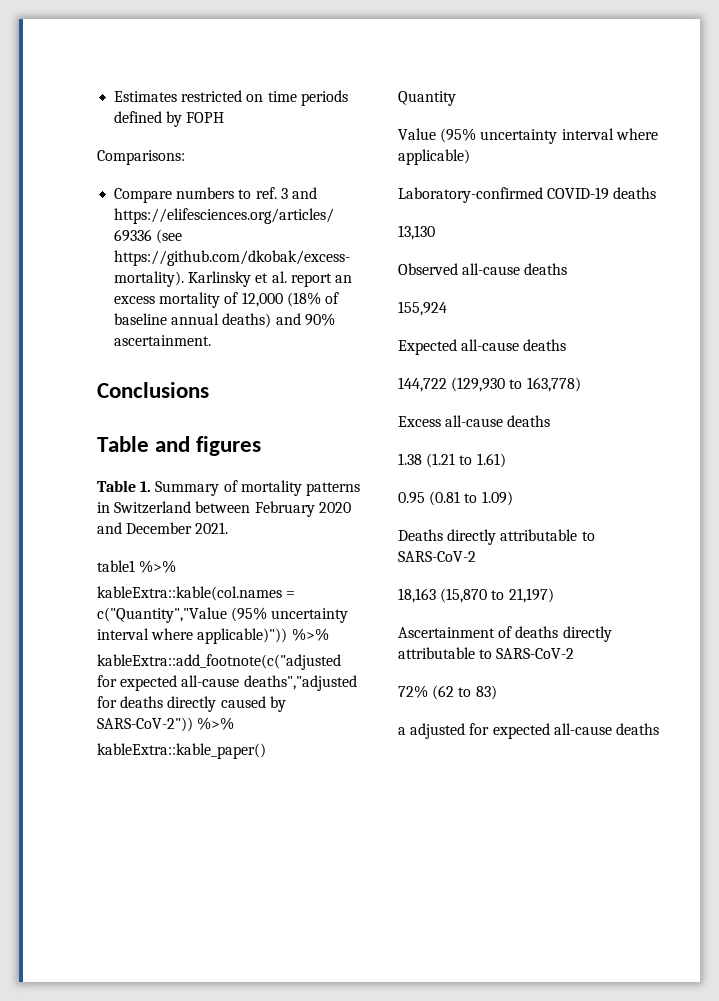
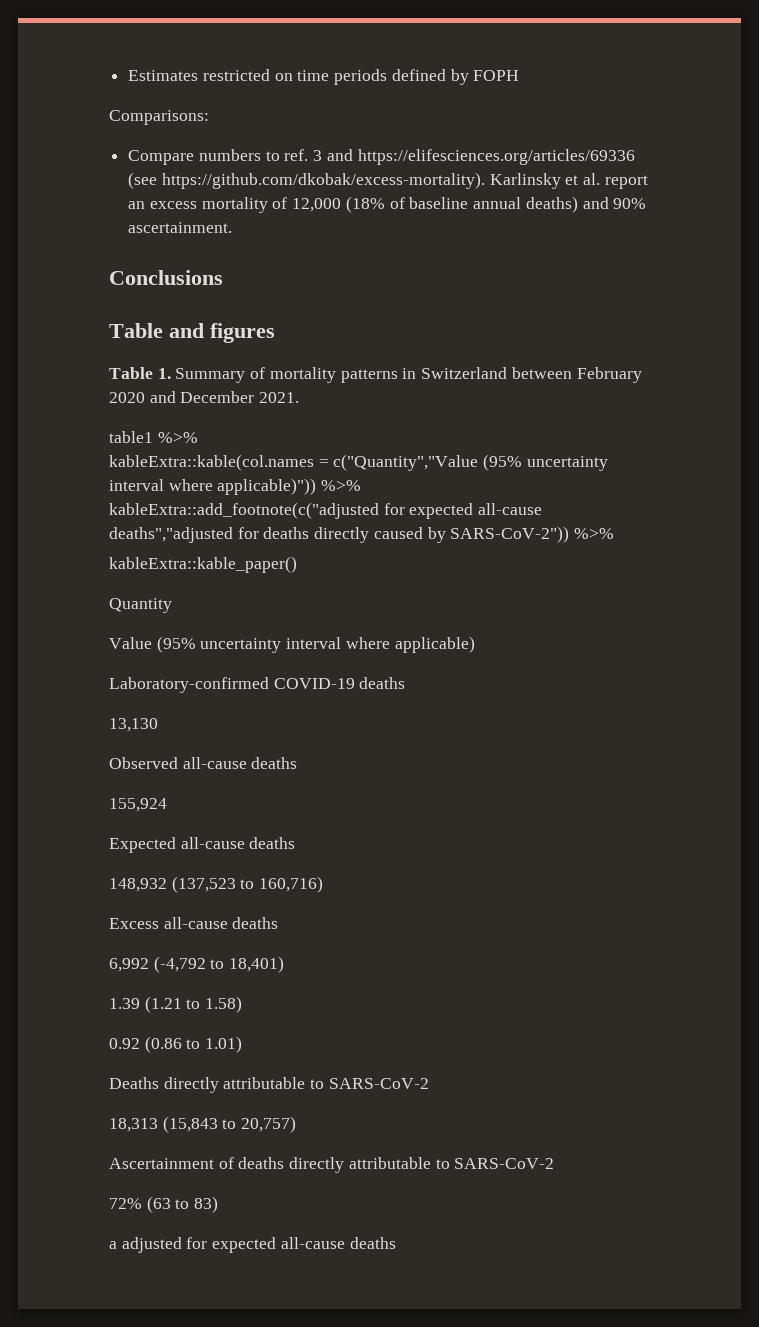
- 144,722 (129,930 to 163,778)
+ 148,932 (137,523 to 160,716)
- 1.38 (1.21 to 1.61)
- 0.95 (0.81 to 1.09)
+ 6,992 (-4,792 to 18,401)
+ 1.39 (1.21 to 1.58)
+ 0.92 (0.86 to 1.01)
- 18,163 (15,870 to 21,197)
+ 18,313 (15,843 to 20,757)
- 72% (62 to 83)
+ 72% (63 to 83)

